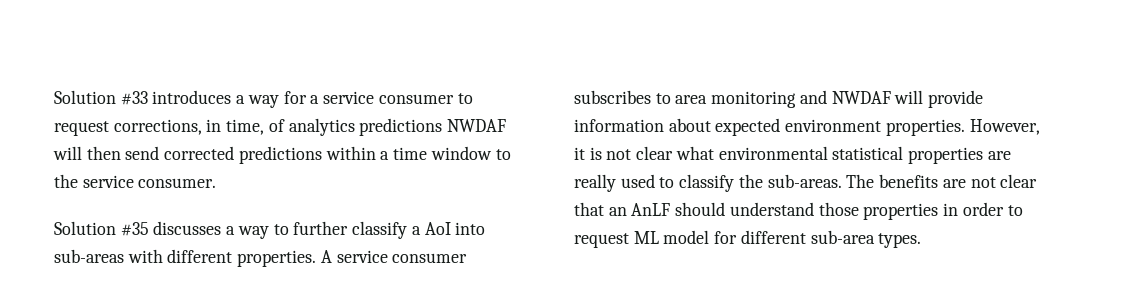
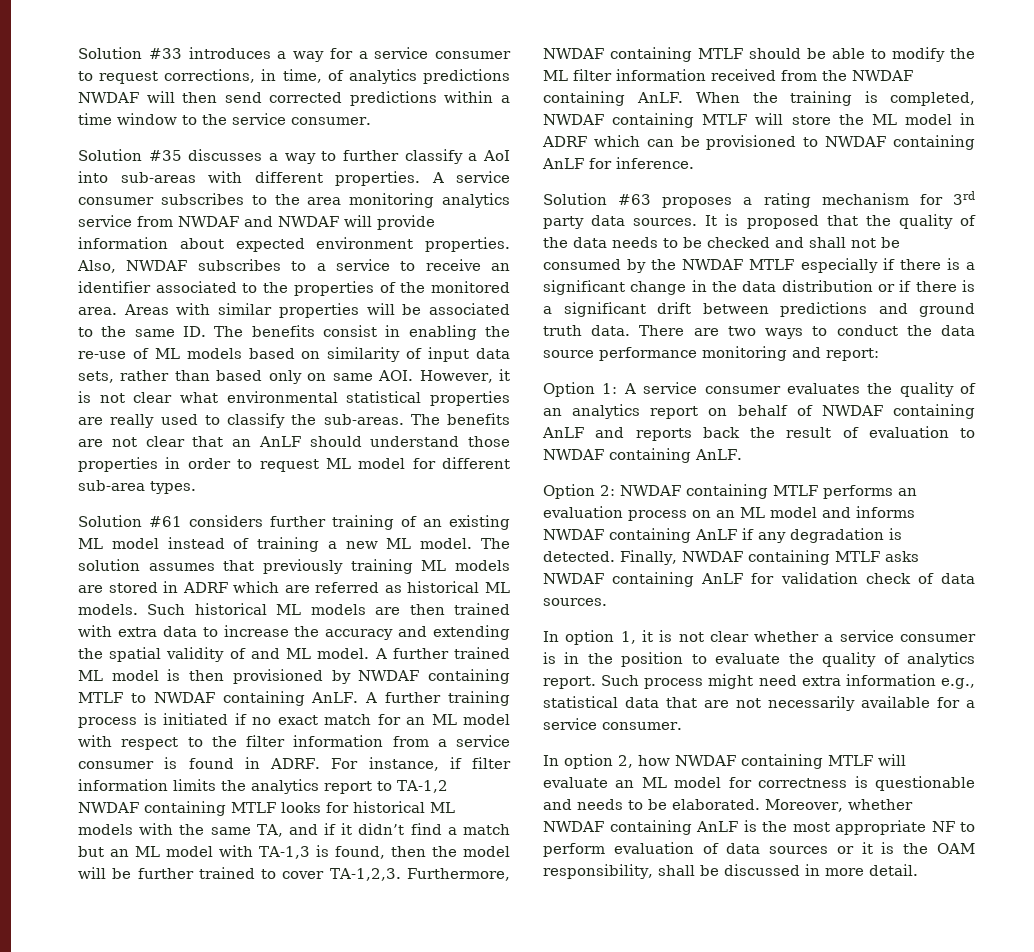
- A service consumer subscribes to area monitoring and NWDAF will provide information about expected environment properties.
+ A service consumer subscribes to the area monitoring analytics service from NWDAF and NWDAF will provide information about expected environment properties.
- However, it is not clear what environmental statistical properties are really used to classify the sub-areas.
+ Also, NWDAF subscribes to a service to receive an identifier associated to the properties of the monitored area. Areas with similar properties will be associated to the same ID. The benefits consist in enabling the re-use of ML models based on similarity of input data sets, rather than based only on same AOI. However, it is not clear what environmental statistical properties are really used to classify the sub-areas.
+ Solution #61 considers further training of an existing ML model instead of training a new ML model. The solution assumes that previously training ML models are stored in ADRF which are referred as historical ML models. Such historical ML models are then trained with extra data to increase the accuracy and extending the spatial validity of and ML model. A further trained ML model is then provisioned by NWDAF containing MTLF to NWDAF containing AnLF. A further training process is initiated if no exact match for an ML model with respect to the filter information from a service consumer is found in ADRF. For instance, if filter information limits the analytics report to TA-1,2 NWDAF containing MTLF looks for historical ML models with the same TA, and if it didn’t find a match but an ML model with TA-1,3 is found, then the model will be further trained to cover TA-1,2,3. Furthermore, NWDAF containing MTLF should be able to modify the ML filter information received from the NWDAF containing AnLF. When the training is completed, NWDAF containing MTLF will store the ML model in ADRF which can be provisioned to NWDAF containing AnLF for inference.
+ Solution #63 proposes a rating mechanism for 3rd party data sources. It is proposed that the quality of the data needs to be checked and shall not be consumed by the NWDAF MTLF especially if there is a significant change in the data distribution or if there is a significant drift between predictions and ground truth data. There are two ways to conduct the data source performance monitoring and report:
+ Option 1: A service consumer evaluates the quality of an analytics report on behalf of NWDAF containing AnLF and reports back the result of evaluation to NWDAF containing AnLF.
+ Option 2: NWDAF containing MTLF performs an evaluation process on an ML model and informs NWDAF containing AnLF if any degradation is detected. Finally, NWDAF containing MTLF asks NWDAF containing AnLF for validation check of data sources.
+ In option 1, it is not clear whether a service consumer is in the position to evaluate the quality of analytics report. Such process might need extra information e.g., statistical data that are not necessarily available for a service consumer.
+ In option 2, how NWDAF containing MTLF will evaluate an ML model for correctness is questionable and needs to be elaborated. Moreover, whether NWDAF containing AnLF is the most appropriate NF to perform evaluation of data sources or it is the OAM responsibility, shall be discussed in more detail.

